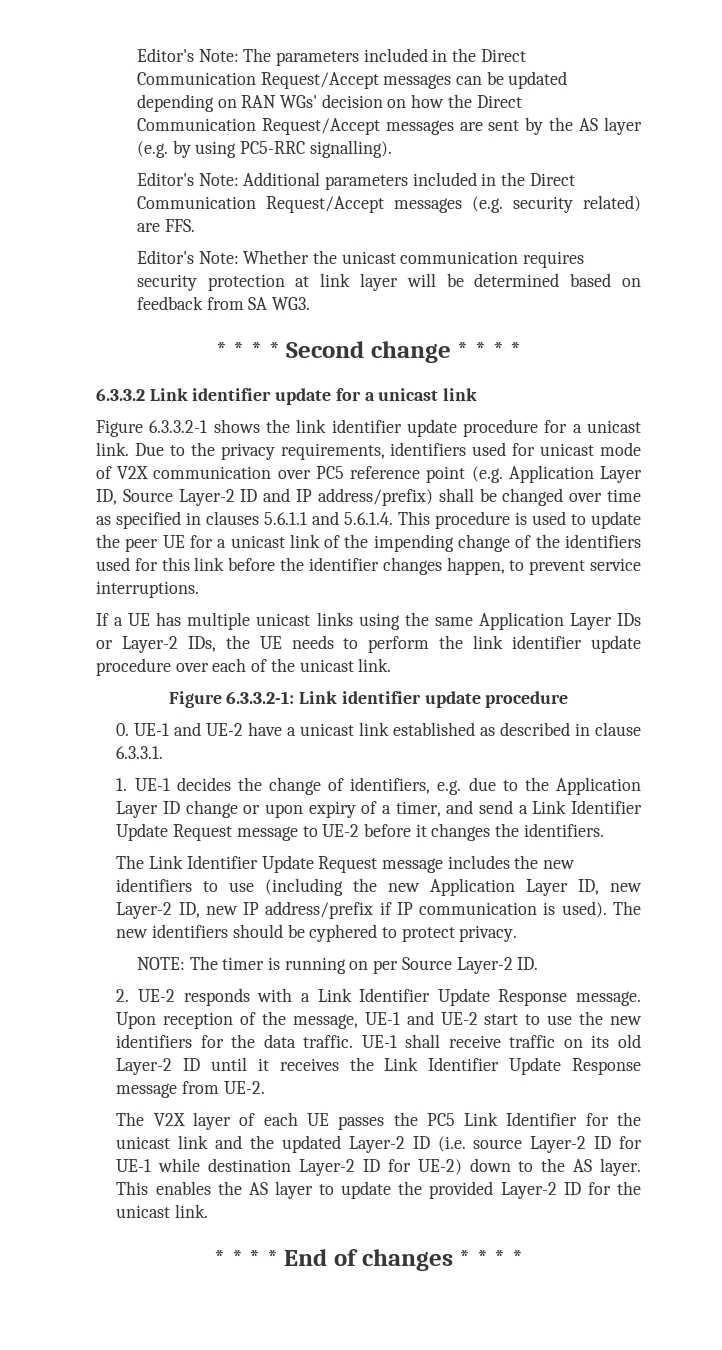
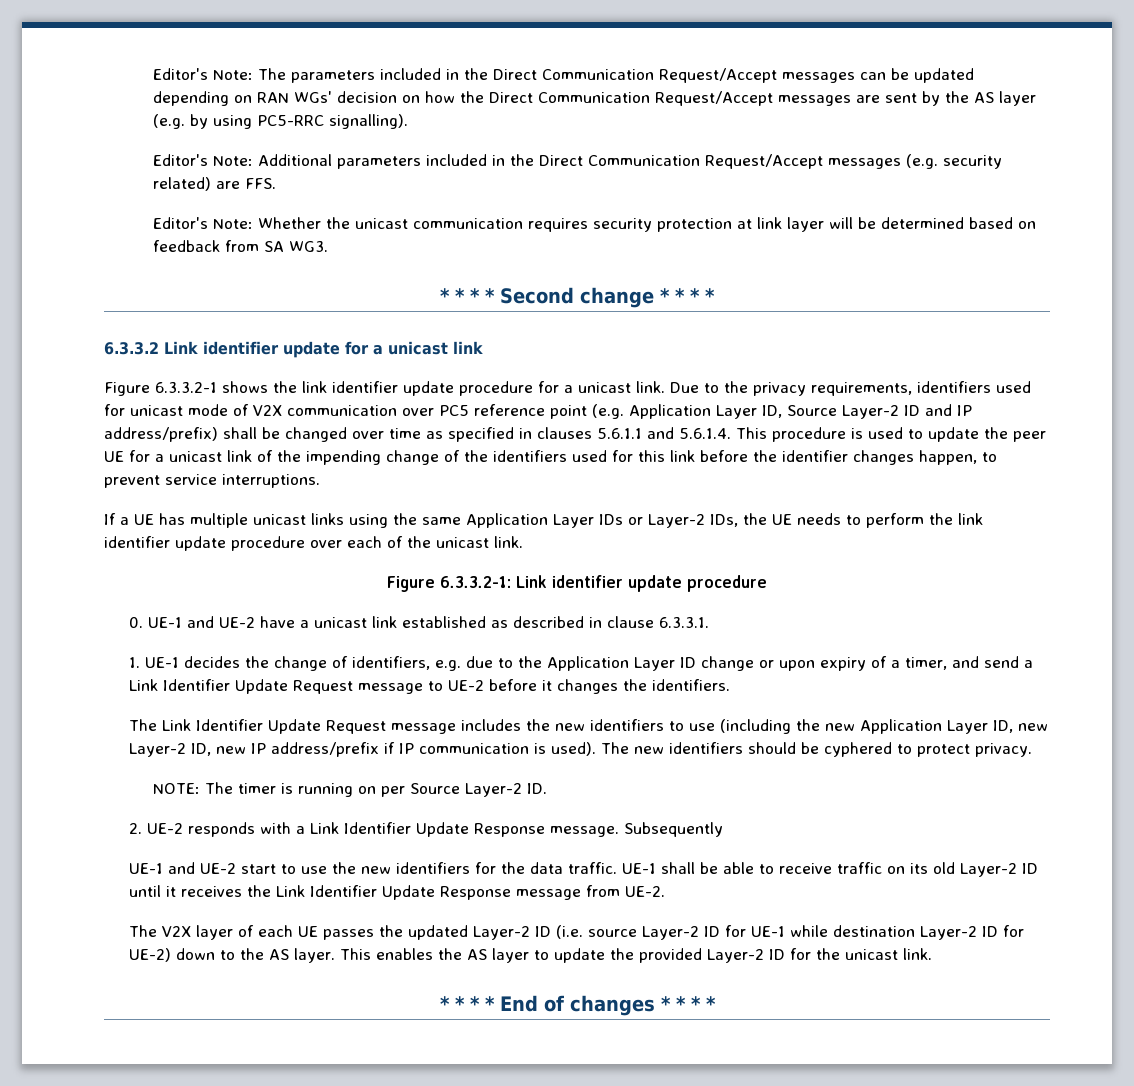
- Upon reception of the message, UE-1 and UE-2 start to use the new identifiers for the data traffic.
+ Subsequently
+ UE-1 and UE-2 start to use the new identifiers for the data traffic.
- UE-1 shall receive traffic on its old Layer-2 ID until it receives the Link Identifier Update Response message from UE-2.
+ UE-1 shall be able to receive traffic on its old Layer-2 ID until it receives the Link Identifier Update Response message from UE-2.
- The V2X layer of each UE passes the PC5 Link Identifier for the unicast link and the updated Layer-2 ID (i.e. source Layer-2 ID for UE-1 while destination Layer-2 ID for UE-2) down to the AS layer.
+ The V2X layer of each UE passes the updated Layer-2 ID (i.e. source Layer-2 ID for UE-1 while destination Layer-2 ID for UE-2) down to the AS layer.

